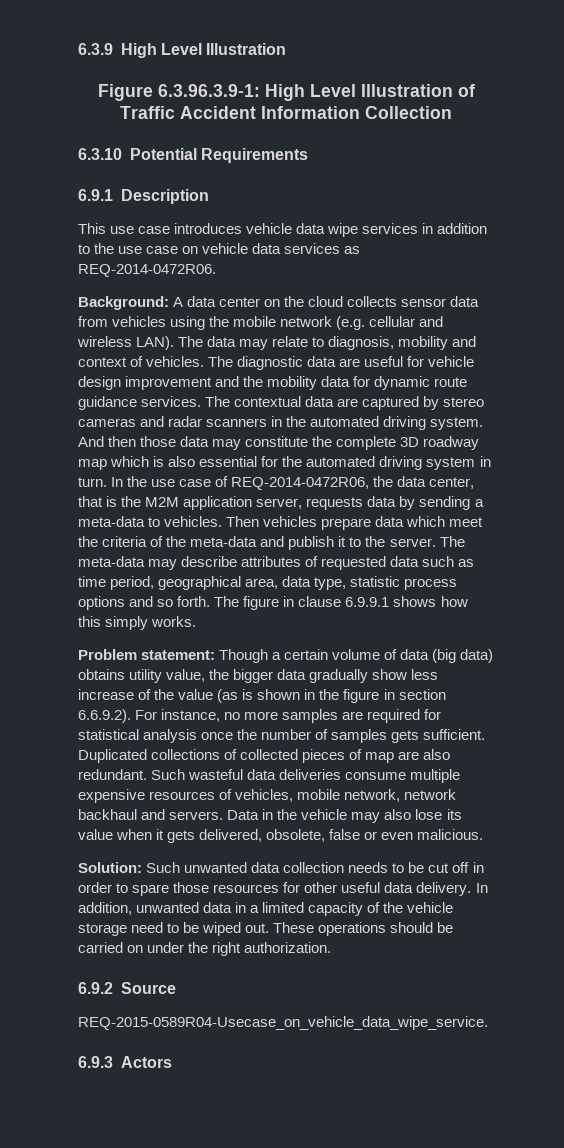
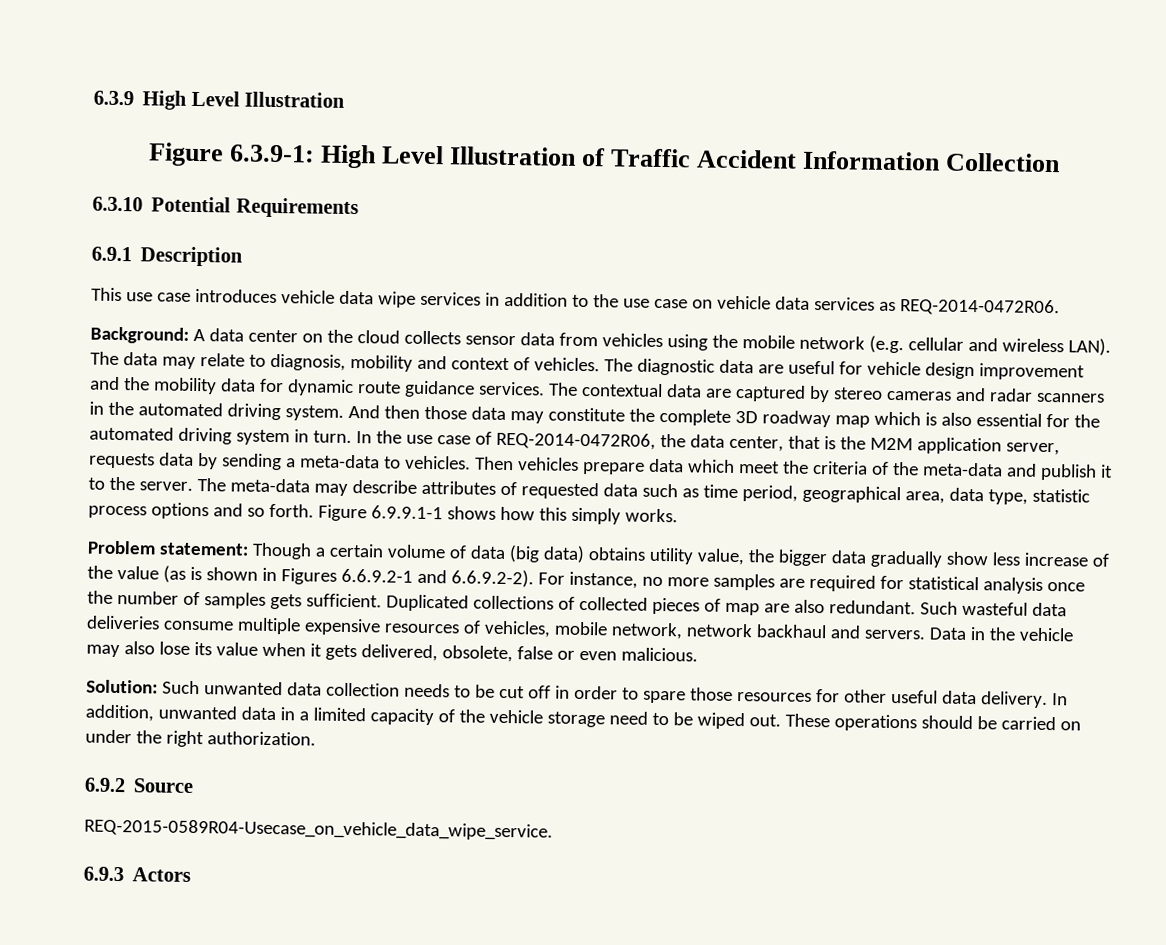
- Figure 6.3.96.3.9-1: High Level Illustration of Traffic Accident Information Collection
+ Figure 6.3.9-1: High Level Illustration of Traffic Accident Information Collection
- The figure in clause 6.9.9.1 shows how this simply works.
+ Figure 6.9.9.1-1 shows how this simply works.
- Problem statement: Though a certain volume of data (big data) obtains utility value, the bigger data gradually show less increase of the value (as is shown in the figure in section 6.6.9.2). For instance, no more samples are required for statistical analysis once the number of samples gets sufficient.
+ Problem statement: Though a certain volume of data (big data) obtains utility value, the bigger data gradually show less increase of the value (as is shown in Figures 6.6.9.2-1 and 6.6.9.2-2). For instance, no more samples are required for statistical analysis once the number of samples gets sufficient.

